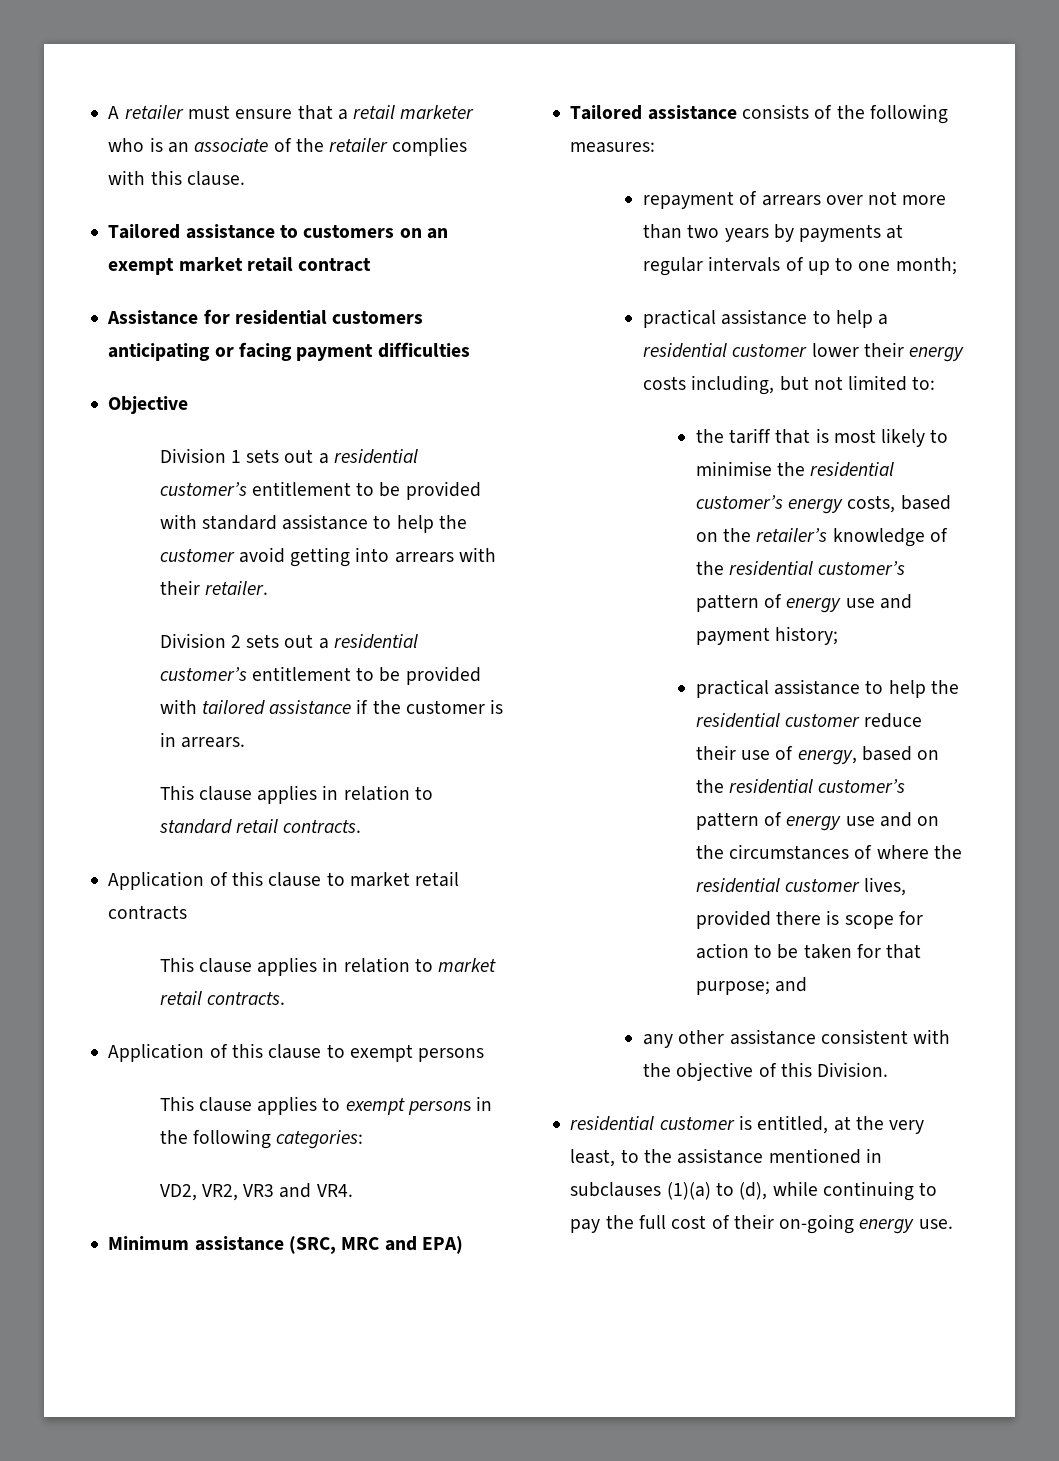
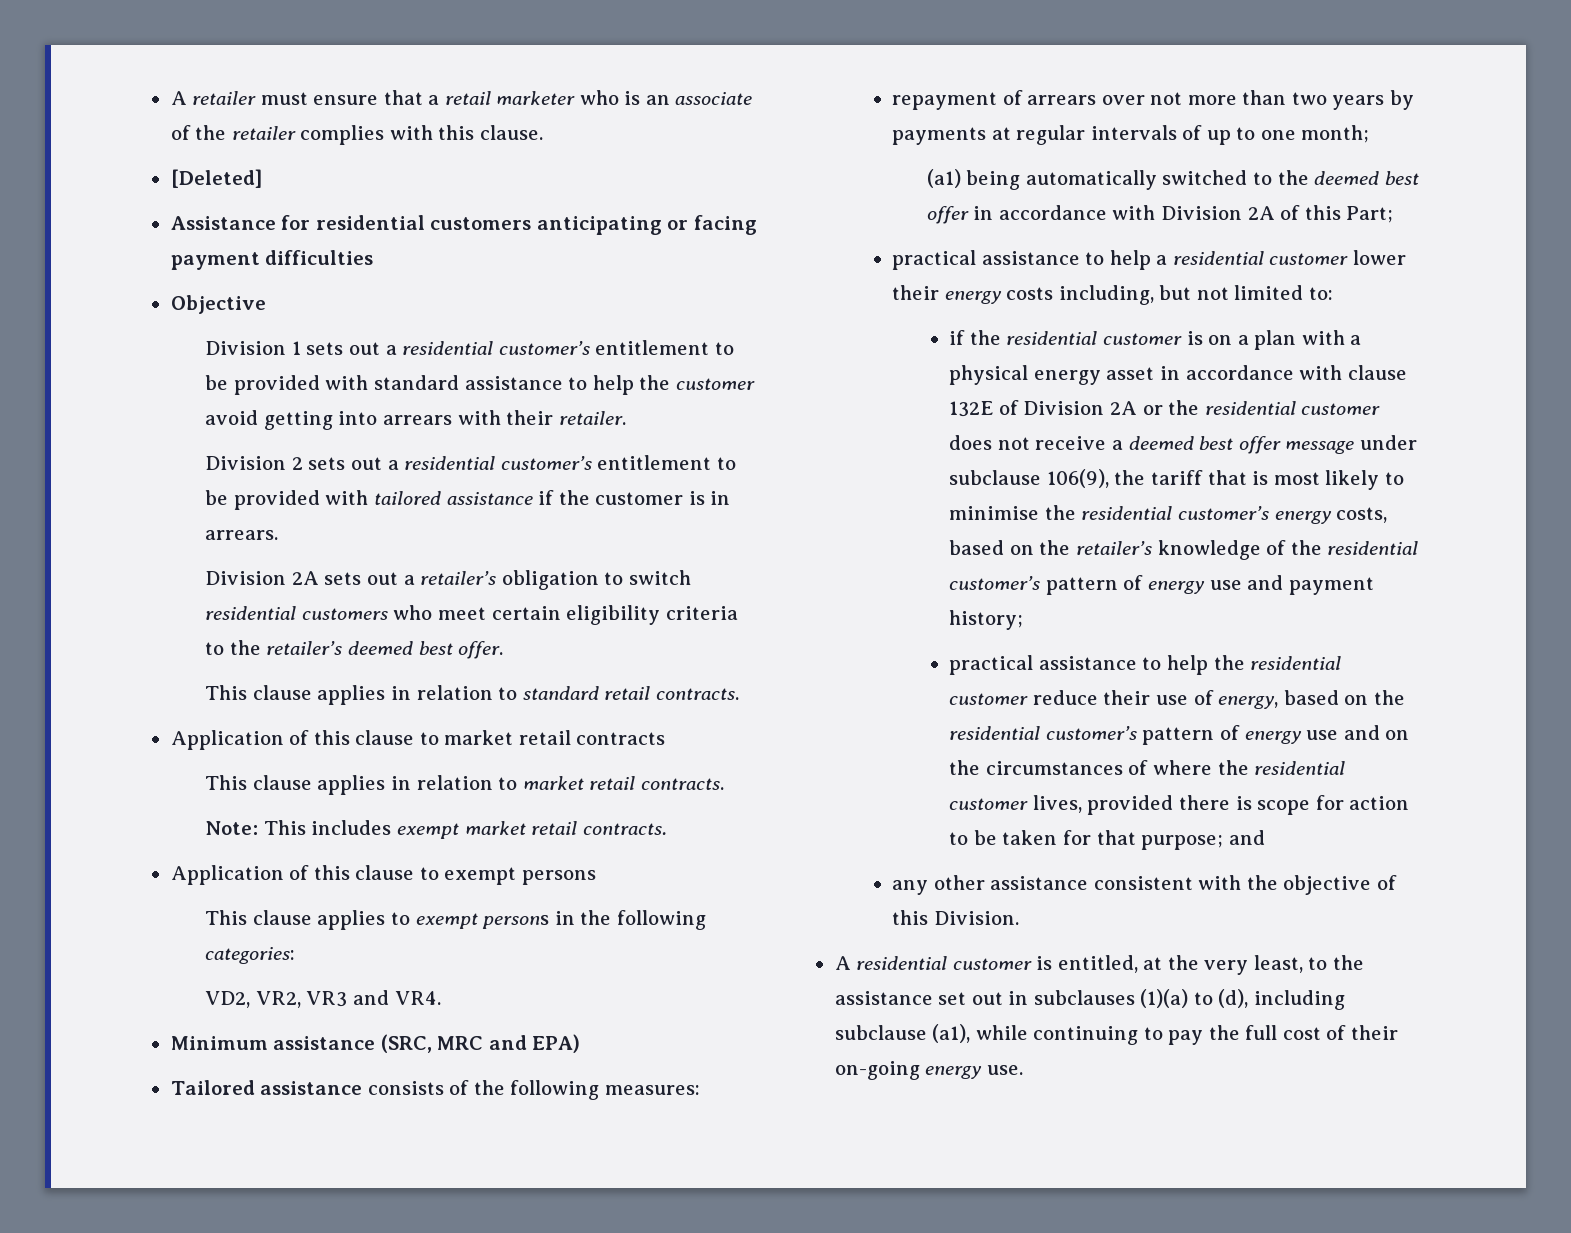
- Tailored assistance to customers on an exempt market retail contract
+ [Deleted]
+ Division 2A sets out a retailer’s obligation to switch residential customers who meet certain eligibility criteria to the retailer’s deemed best offer.
+ Note: This includes exempt market retail contracts.
+ (a1) being automatically switched to the deemed best offer in accordance with Division 2A of this Part;
- the tariff that is most likely to minimise the residential customer’s energy costs, based on the retailer’s knowledge of the residential customer’s pattern of energy use and payment history;
+ if the residential customer is on a plan with a physical energy asset in accordance with clause 132E of Division 2A or the residential customer does not receive a deemed best offer message under subclause 106(9), the tariff that is most likely to minimise the residential customer’s energy costs, based on the retailer’s knowledge of the residential customer’s pattern of energy use and payment history;
- residential customer is entitled, at the very least, to the assistance mentioned in subclauses (1)(a) to (d), while continuing to pay the full cost of their on-going energy use.
+ A residential customer is entitled, at the very least, to the assistance set out in subclauses (1)(a) to (d), including subclause (a1), while continuing to pay the full cost of their on-going energy use.

